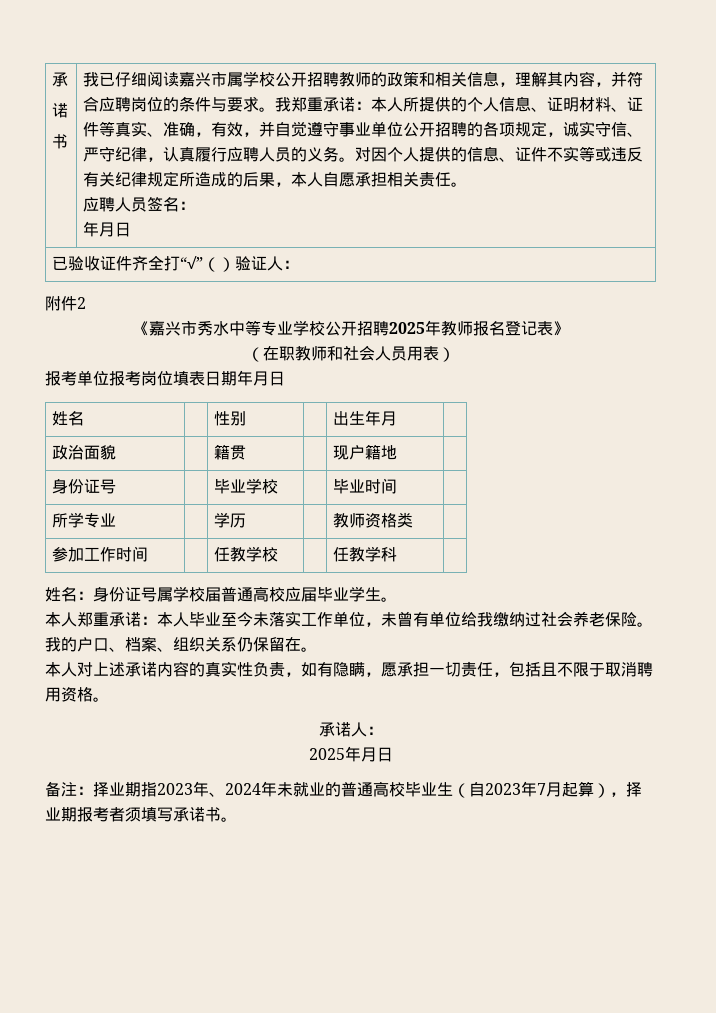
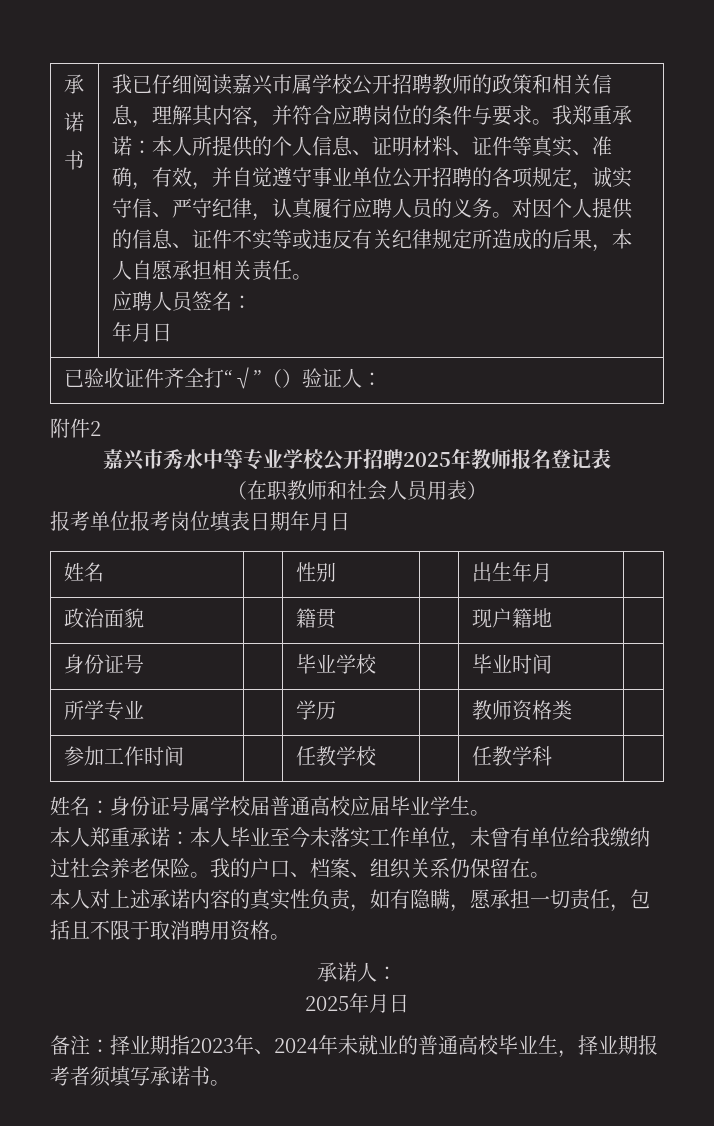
- 《嘉兴市秀水中等专业学校公开招聘2025年教师报名登记表》
+ 嘉兴市秀水中等专业学校公开招聘2025年教师报名登记表
- 备注：择业期指2023年、2024年未就业的普通高校毕业生（自2023年7月起算），择业期报考者须填写承诺书。
+ 备注：择业期指2023年、2024年未就业的普通高校毕业生，择业期报考者须填写承诺书。

